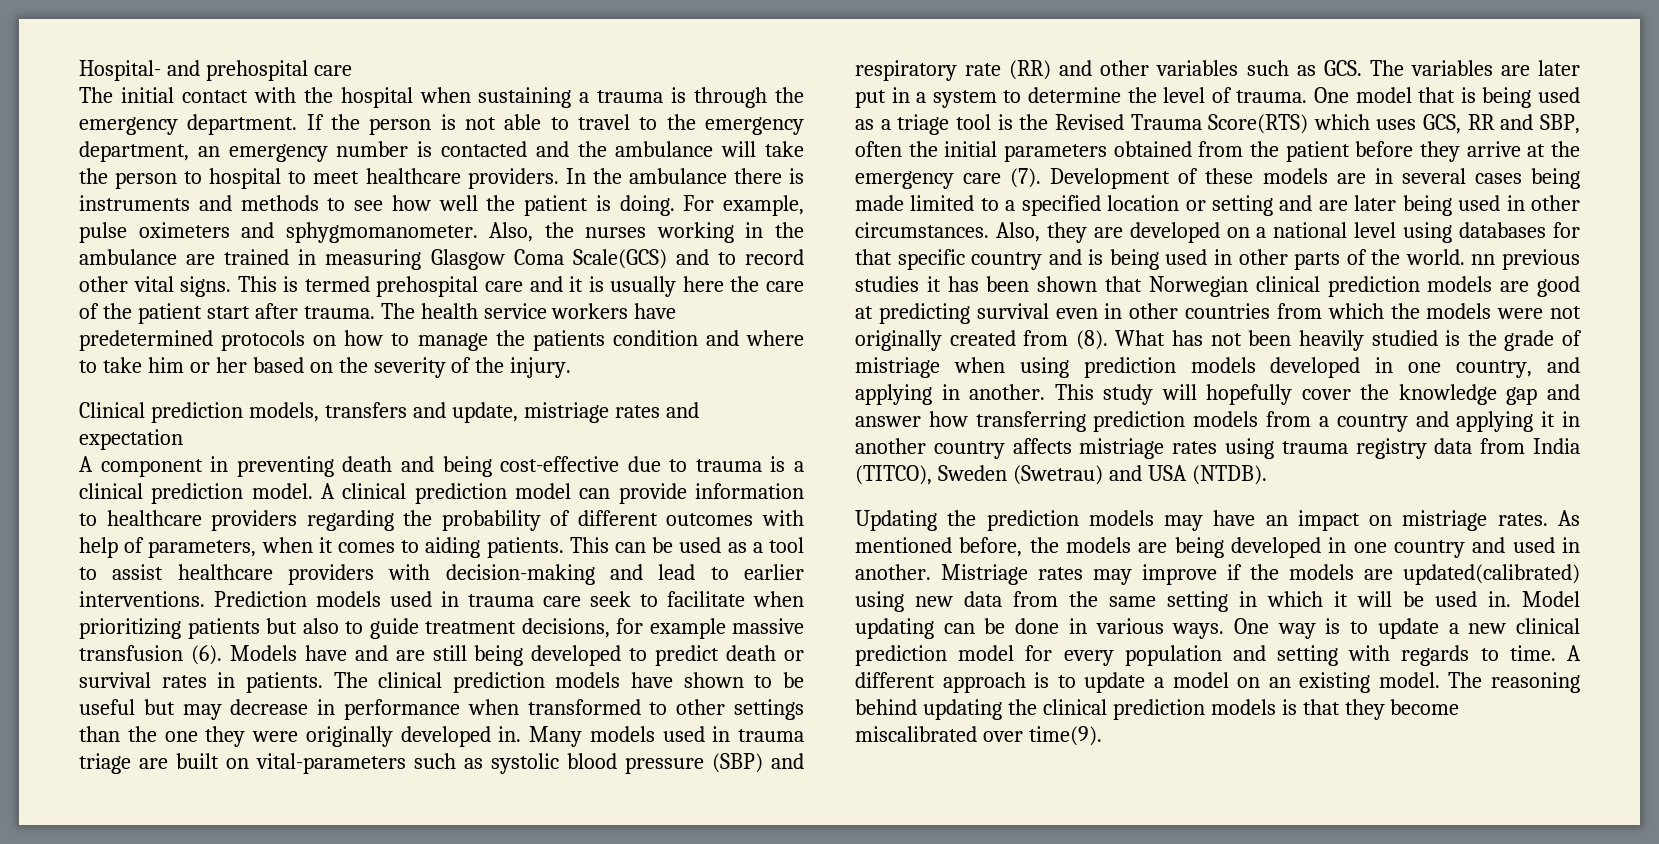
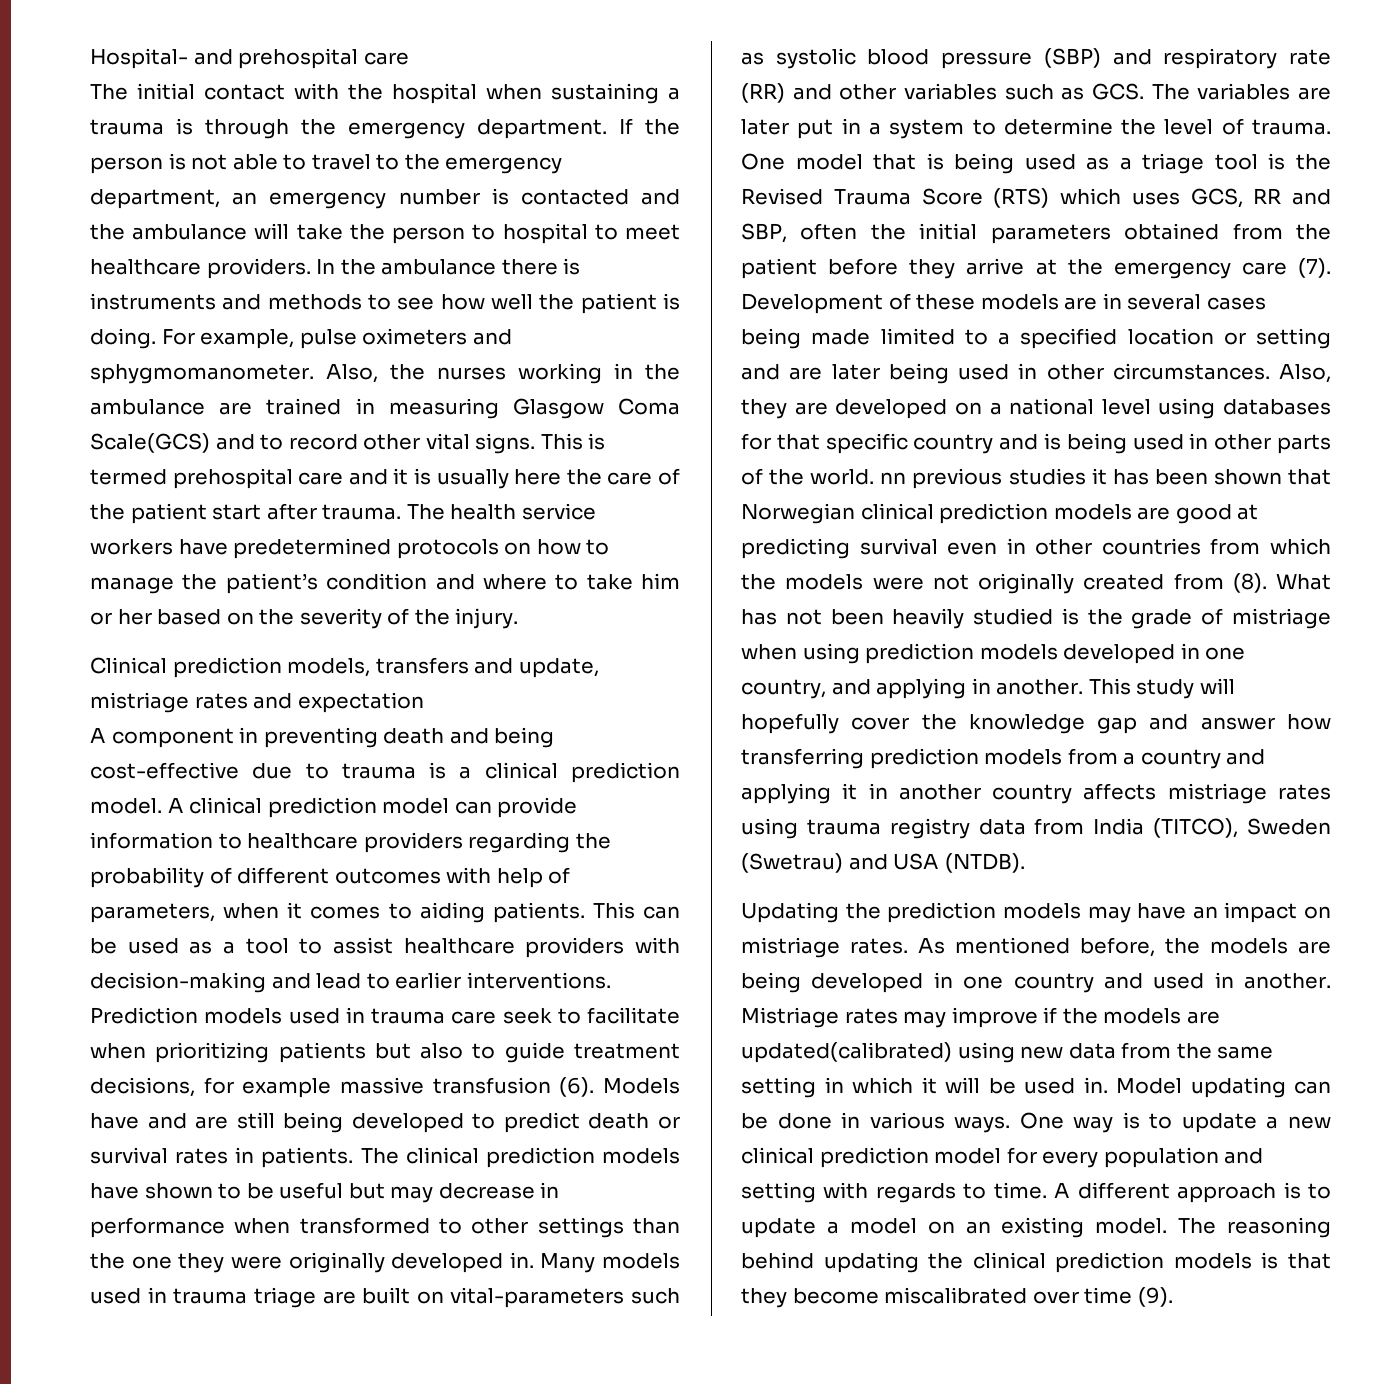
- The health service workers have predetermined protocols on how to manage the patients condition and where to take him or her based on the severity of the injury.
+ The health service workers have predetermined protocols on how to manage the patient’s condition and where to take him or her based on the severity of the injury.
- One model that is being used as a triage tool is the Revised Trauma Score(RTS) which uses GCS, RR and SBP, often the initial parameters obtained from the patient before they arrive at the emergency care (7).
+ One model that is being used as a triage tool is the Revised Trauma Score (RTS) which uses GCS, RR and SBP, often the initial parameters obtained from the patient before they arrive at the emergency care (7).
- The reasoning behind updating the clinical prediction models is that they become miscalibrated over time(9).
+ The reasoning behind updating the clinical prediction models is that they become miscalibrated over time (9).

